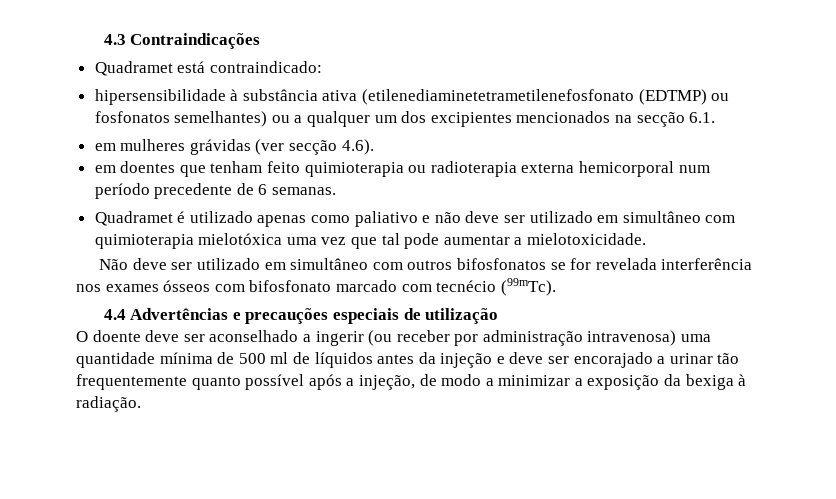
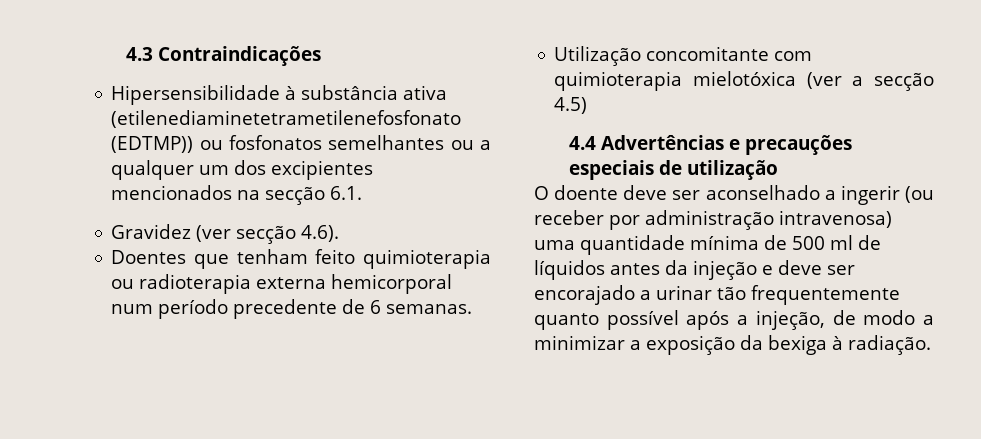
- Quadramet está contraindicado:
- hipersensibilidade à substância ativa (etilenediaminetetrametilenefosfonato (EDTMP) ou fosfonatos semelhantes) ou a qualquer um dos excipientes mencionados na secção 6.1.
+ Hipersensibilidade à substância ativa (etilenediaminetetrametilenefosfonato (EDTMP)) ou fosfonatos semelhantes ou a qualquer um dos excipientes mencionados na secção 6.1.
- em mulheres grávidas (ver secção 4.6).
+ Gravidez (ver secção 4.6).
- em doentes que tenham feito quimioterapia ou radioterapia externa hemicorporal num período precedente de 6 semanas.
+ Doentes que tenham feito quimioterapia ou radioterapia externa hemicorporal num período precedente de 6 semanas.
- Quadramet é utilizado apenas como paliativo e não deve ser utilizado em simultâneo com quimioterapia mielotóxica uma vez que tal pode aumentar a mielotoxicidade.
- Não deve ser utilizado em simultâneo com outros bifosfonatos se for revelada interferência nos exames ósseos com bifosfonato marcado com tecnécio (99mTc).
+ Utilização concomitante com quimioterapia mielotóxica (ver a secção 4.5)

